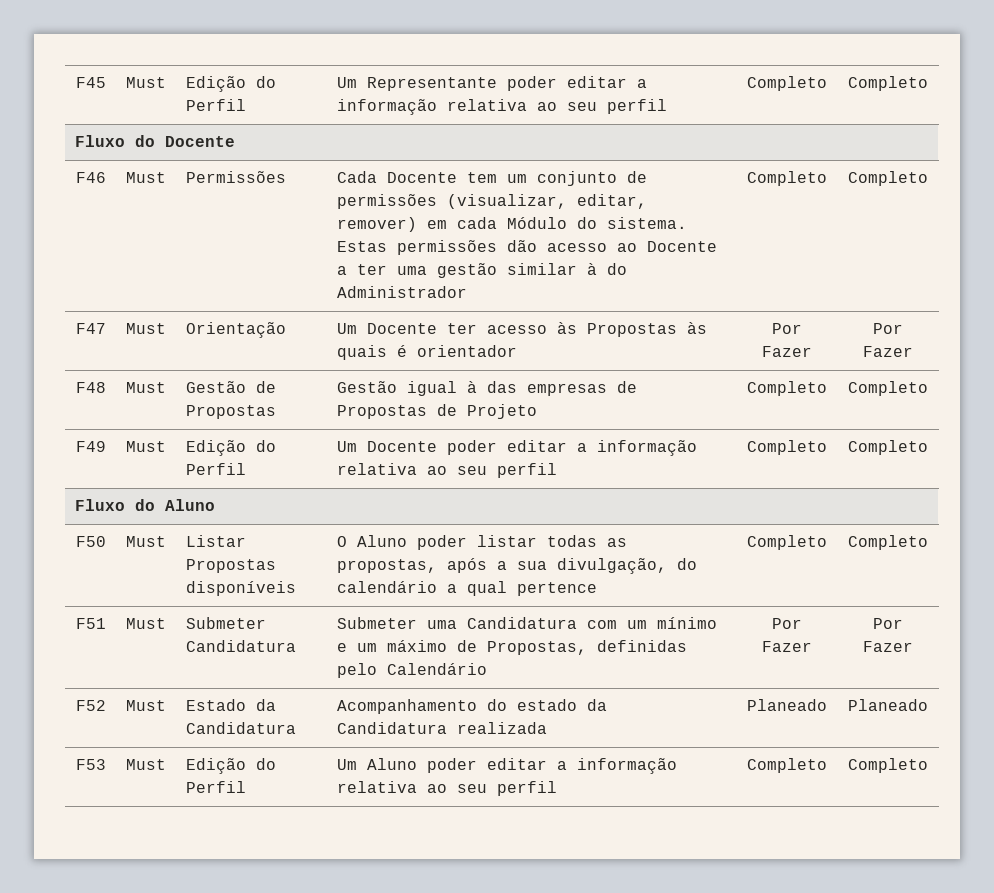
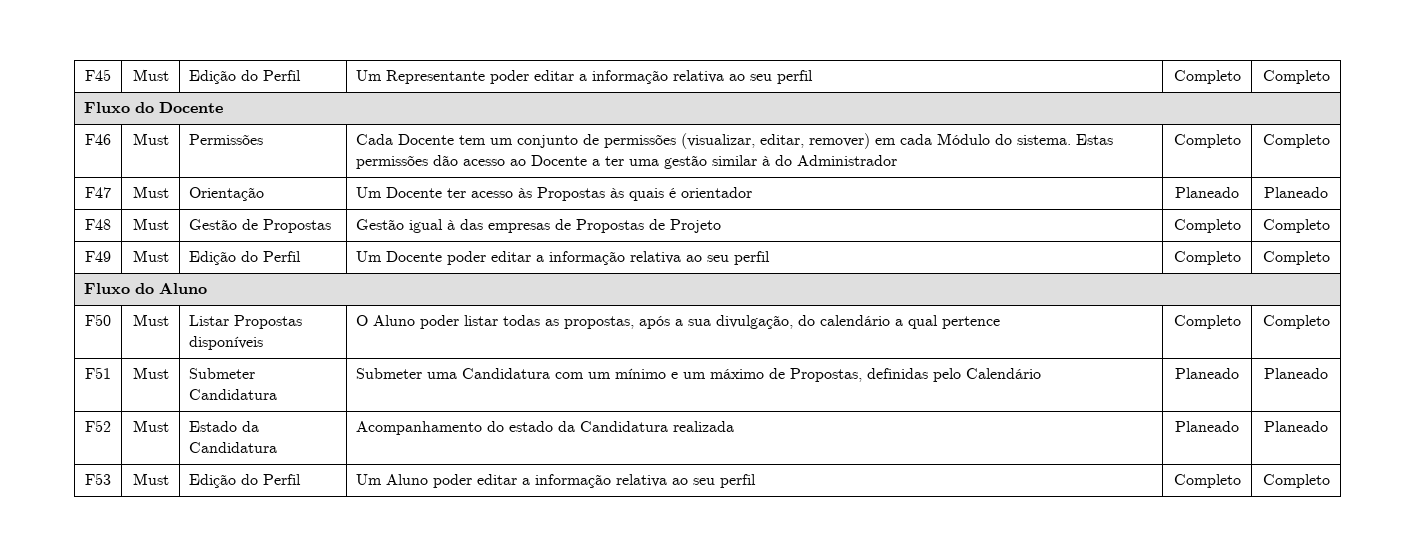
- F47 | Must | Orientação | Um Docente ter acesso às Propostas às quais é orientador | Por Fazer | Por Fazer
+ F47 | Must | Orientação | Um Docente ter acesso às Propostas às quais é orientador | Planeado | Planeado
- F51 | Must | Submeter Candidatura | Submeter uma Candidatura com um mínimo e um máximo de Propostas, definidas pelo Calendário | Por Fazer | Por Fazer
+ F51 | Must | Submeter Candidatura | Submeter uma Candidatura com um mínimo e um máximo de Propostas, definidas pelo Calendário | Planeado | Planeado

